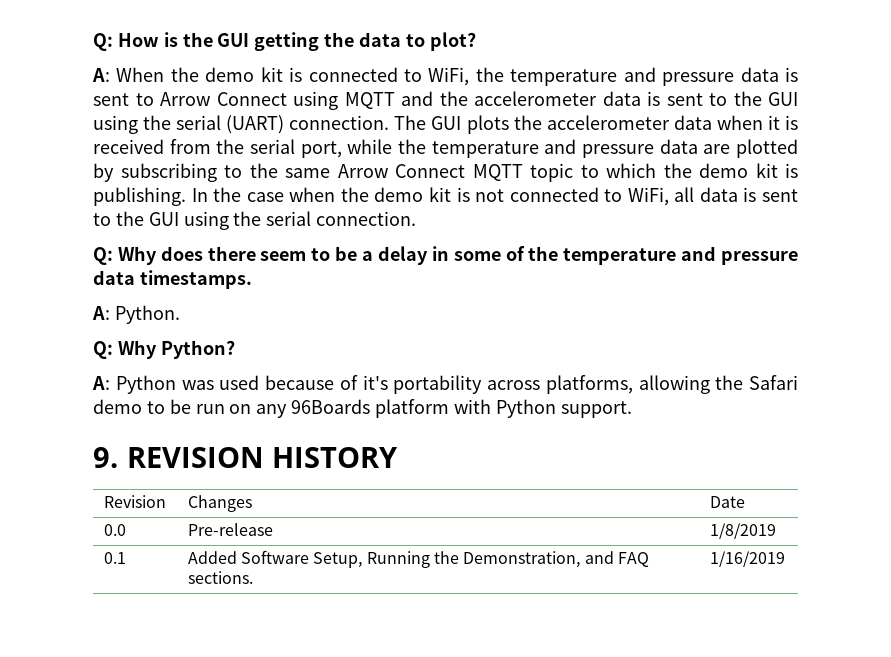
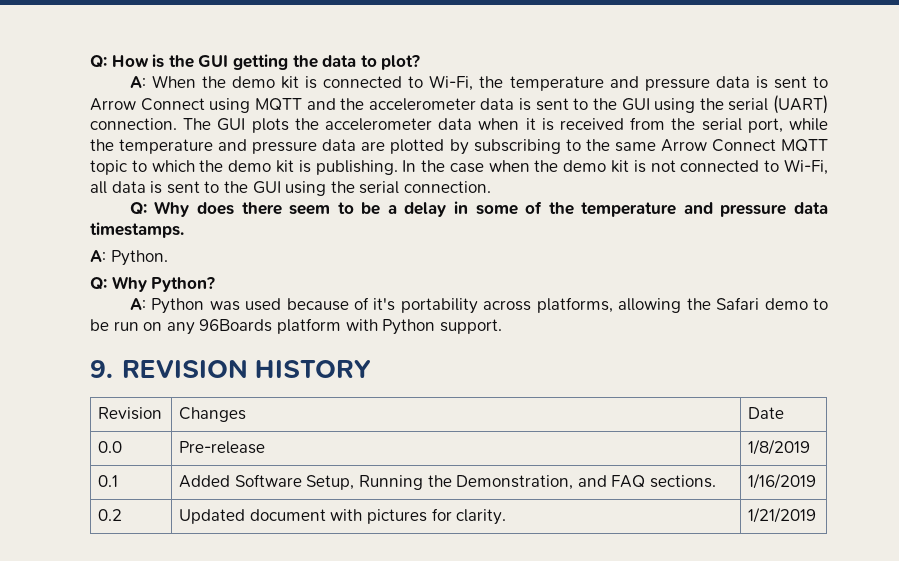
- A: When the demo kit is connected to WiFi, the temperature and pressure data is sent to Arrow Connect using MQTT and the accelerometer data is sent to the GUI using the serial (UART) connection.
+ A: When the demo kit is connected to Wi-Fi, the temperature and pressure data is sent to Arrow Connect using MQTT and the accelerometer data is sent to the GUI using the serial (UART) connection.
- In the case when the demo kit is not connected to WiFi, all data is sent to the GUI using the serial connection.
+ In the case when the demo kit is not connected to Wi-Fi, all data is sent to the GUI using the serial connection.
+ 0.2 | Updated document with pictures for clarity. | 1/21/2019

